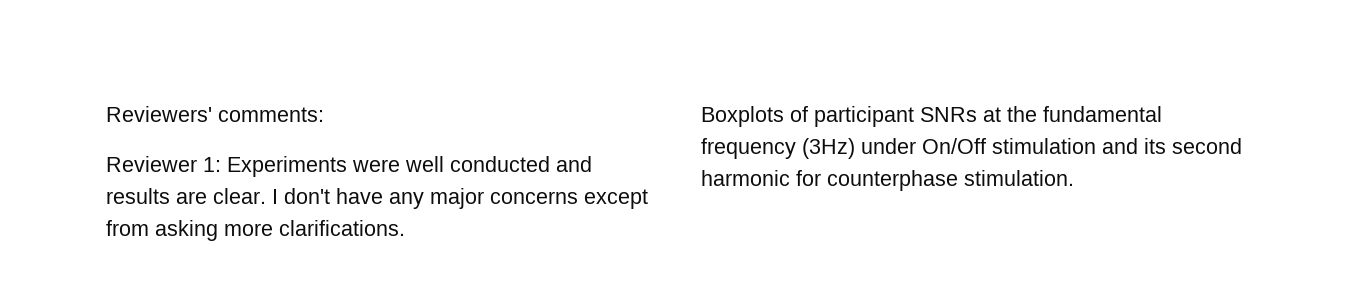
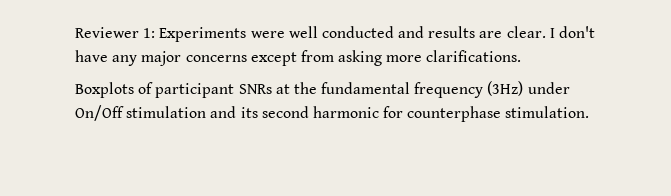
- Reviewers' comments:

